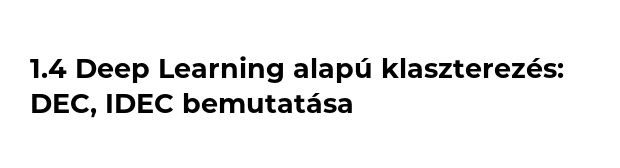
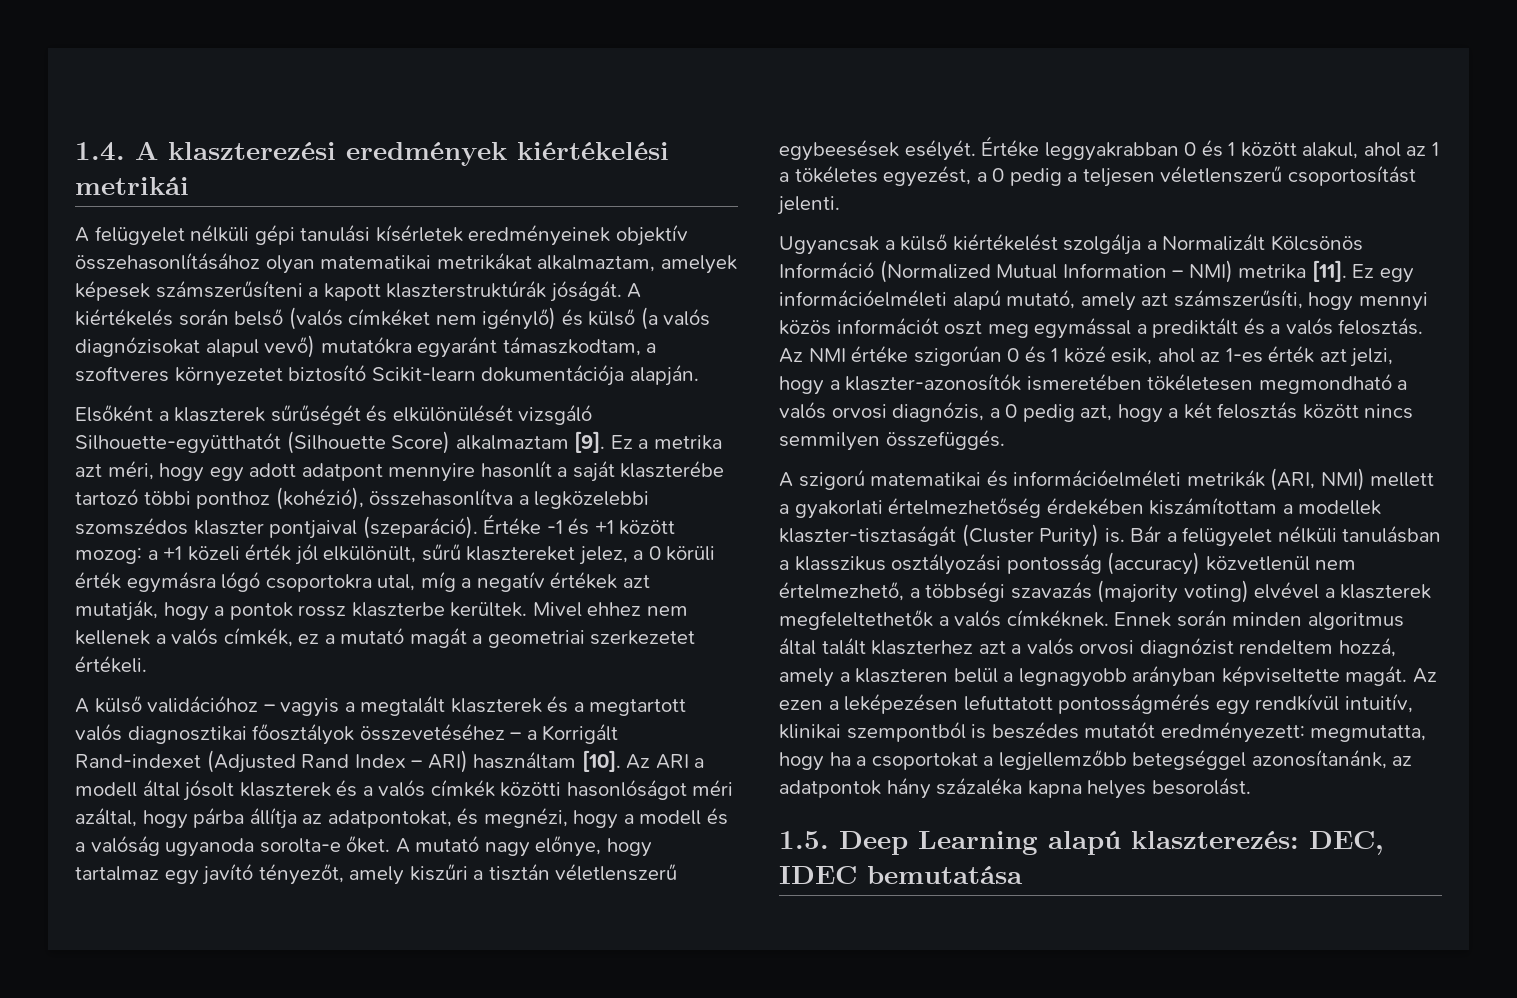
- 1.4 Deep Learning alapú klaszterezés: DEC, IDEC bemutatása
+ 1.4. A klaszterezési eredmények kiértékelési metrikái
+ A felügyelet nélküli gépi tanulási kísérletek eredményeinek objektív összehasonlításához olyan matematikai metrikákat alkalmaztam, amelyek képesek számszerűsíteni a kapott klaszterstruktúrák jóságát. A kiértékelés során belső (valós címkéket nem igénylő) és külső (a valós diagnózisokat alapul vevő) mutatókra egyaránt támaszkodtam, a szoftveres környezetet biztosító Scikit-learn dokumentációja alapján.
+ Elsőként a klaszterek sűrűségét és elkülönülését vizsgáló Silhouette-együtthatót (Silhouette Score) alkalmaztam [9]. Ez a metrika azt méri, hogy egy adott adatpont mennyire hasonlít a saját klaszterébe tartozó többi ponthoz (kohézió), összehasonlítva a legközelebbi szomszédos klaszter pontjaival (szeparáció). Értéke -1 és +1 között mozog: a +1 közeli érték jól elkülönült, sűrű klasztereket jelez, a 0 körüli érték egymásra lógó csoportokra utal, míg a negatív értékek azt mutatják, hogy a pontok rossz klaszterbe kerültek. Mivel ehhez nem kellenek a valós címkék, ez a mutató magát a geometriai szerkezetet értékeli.
+ A külső validációhoz – vagyis a megtalált klaszterek és a megtartott valós diagnosztikai főosztályok összevetéséhez – a Korrigált Rand-indexet (Adjusted Rand Index – ARI) használtam [10]. Az ARI a modell által jósolt klaszterek és a valós címkék közötti hasonlóságot méri azáltal, hogy párba állítja az adatpontokat, és megnézi, hogy a modell és a valóság ugyanoda sorolta-e őket. A mutató nagy előnye, hogy tartalmaz egy javító tényezőt, amely kiszűri a tisztán véletlenszerű egybeesések esélyét. Értéke leggyakrabban 0 és 1 között alakul, ahol az 1 a tökéletes egyezést, a 0 pedig a teljesen véletlenszerű csoportosítást jelenti.
+ Ugyancsak a külső kiértékelést szolgálja a Normalizált Kölcsönös Információ (Normalized Mutual Information – NMI) metrika [11]. Ez egy információelméleti alapú mutató, amely azt számszerűsíti, hogy mennyi közös információt oszt meg egymással a prediktált és a valós felosztás. Az NMI értéke szigorúan 0 és 1 közé esik, ahol az 1-es érték azt jelzi, hogy a klaszter-azonosítók ismeretében tökéletesen megmondható a valós orvosi diagnózis, a 0 pedig azt, hogy a két felosztás között nincs semmilyen összefüggés.
+ A szigorú matematikai és információelméleti metrikák (ARI, NMI) mellett a gyakorlati értelmezhetőség érdekében kiszámítottam a modellek klaszter-tisztaságát (Cluster Purity) is. Bár a felügyelet nélküli tanulásban a klasszikus osztályozási pontosság (accuracy) közvetlenül nem értelmezhető, a többségi szavazás (majority voting) elvével a klaszterek megfeleltethetők a valós címkéknek. Ennek során minden algoritmus által talált klaszterhez azt a valós orvosi diagnózist rendeltem hozzá, amely a klaszteren belül a legnagyobb arányban képviseltette magát. Az ezen a leképezésen lefuttatott pontosságmérés egy rendkívül intuitív, klinikai szempontból is beszédes mutatót eredményezett: megmutatta, hogy ha a csoportokat a legjellemzőbb betegséggel azonosítanánk, az adatpontok hány százaléka kapna helyes besorolást.
+ 1.5. Deep Learning alapú klaszterezés: DEC, IDEC bemutatása

